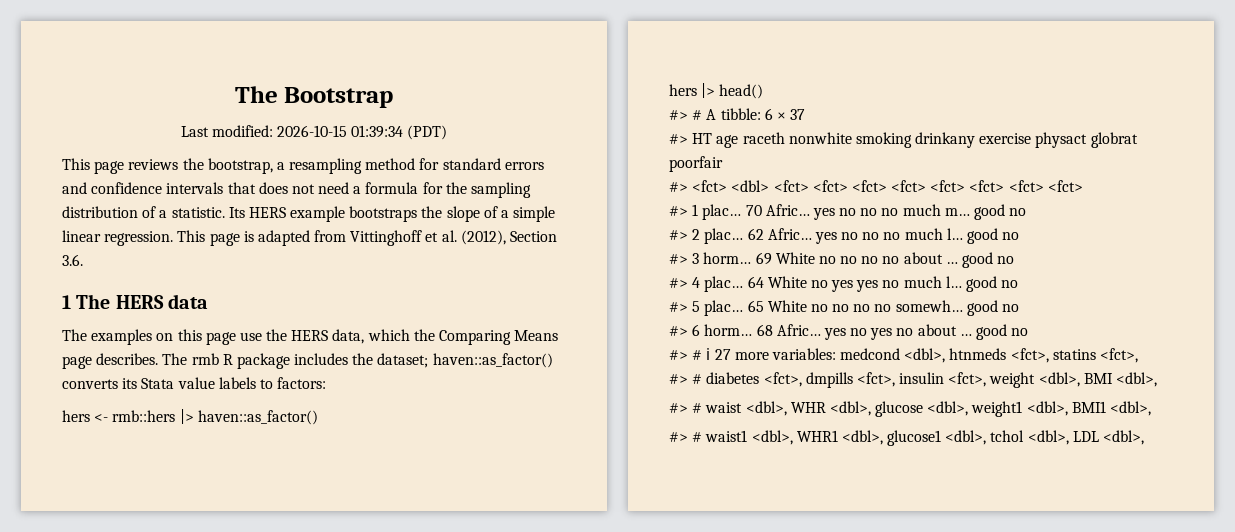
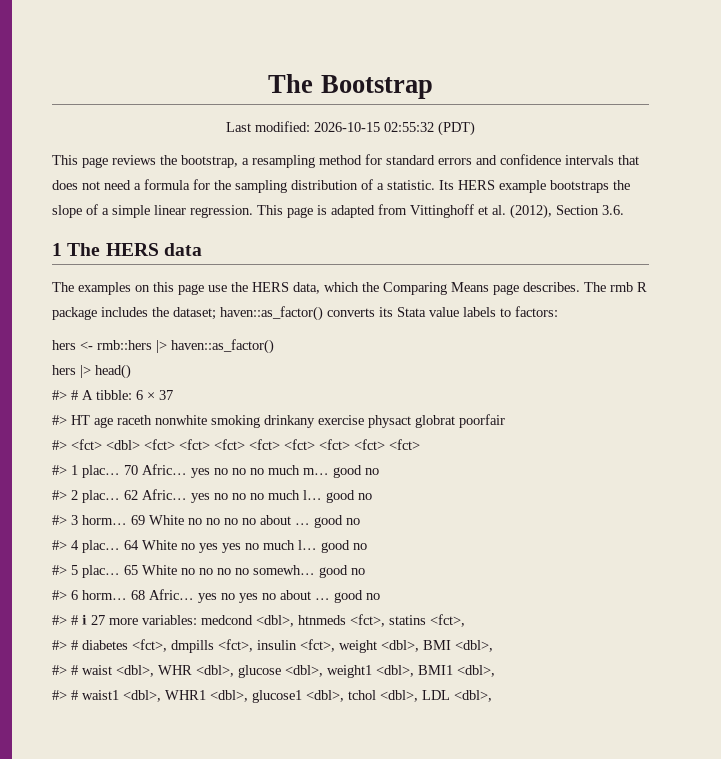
- Last modified: 2026-10-15 01:39:34 (PDT)
+ Last modified: 2026-10-15 02:55:32 (PDT)

